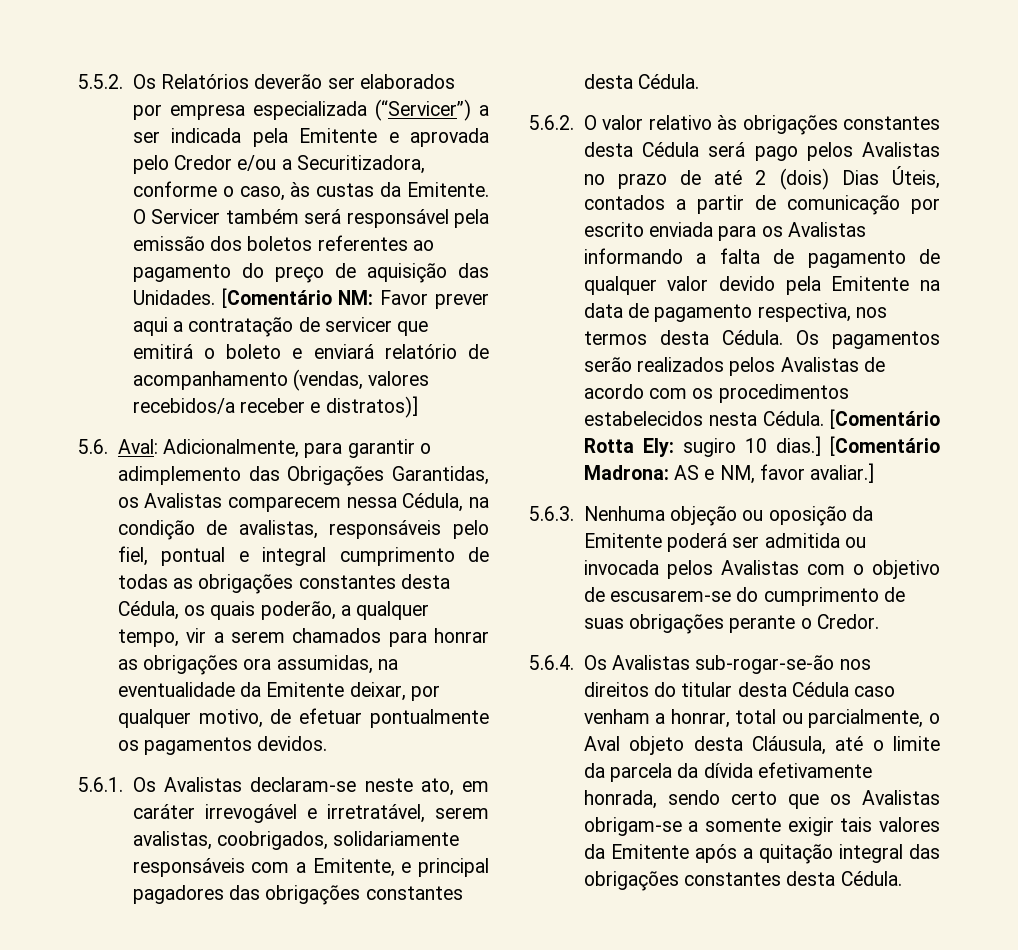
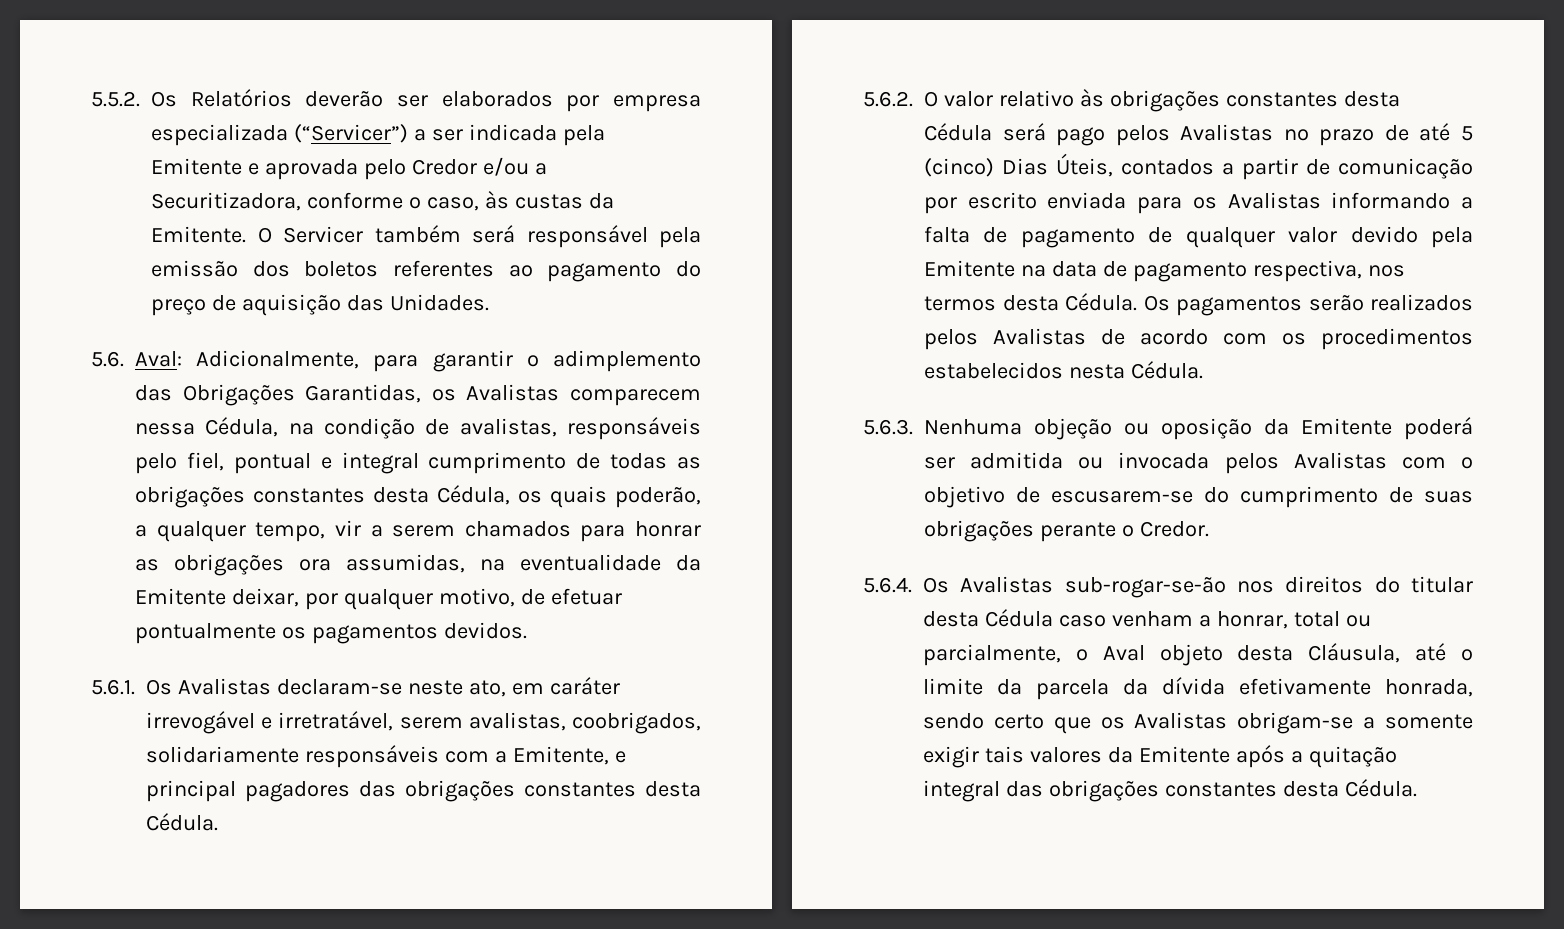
- [Comentário NM: Favor prever aqui a contratação de servicer que emitirá o boleto e enviará relatório de acompanhamento (vendas, valores recebidos/a receber e distratos)]
- 5.6.2. O valor relativo às obrigações constantes desta Cédula será pago pelos Avalistas no prazo de até 2 (dois) Dias Úteis, contados a partir de comunicação por escrito enviada para os Avalistas informando a falta de pagamento de qualquer valor devido pela Emitente na data de pagamento respectiva, nos termos desta Cédula.
+ 5.6.2. O valor relativo às obrigações constantes desta Cédula será pago pelos Avalistas no prazo de até 5 (cinco) Dias Úteis, contados a partir de comunicação por escrito enviada para os Avalistas informando a falta de pagamento de qualquer valor devido pela Emitente na data de pagamento respectiva, nos termos desta Cédula.
- [Comentário Rotta Ely: sugiro 10 dias.] [Comentário Madrona: AS e NM, favor avaliar.]

